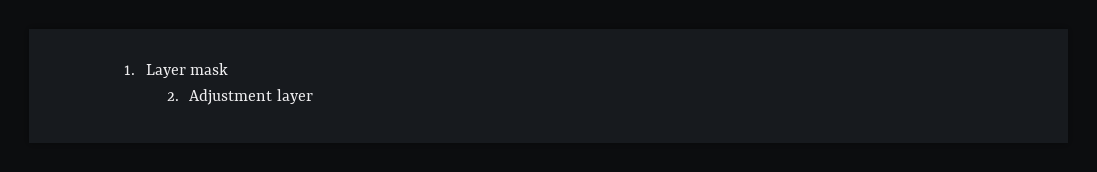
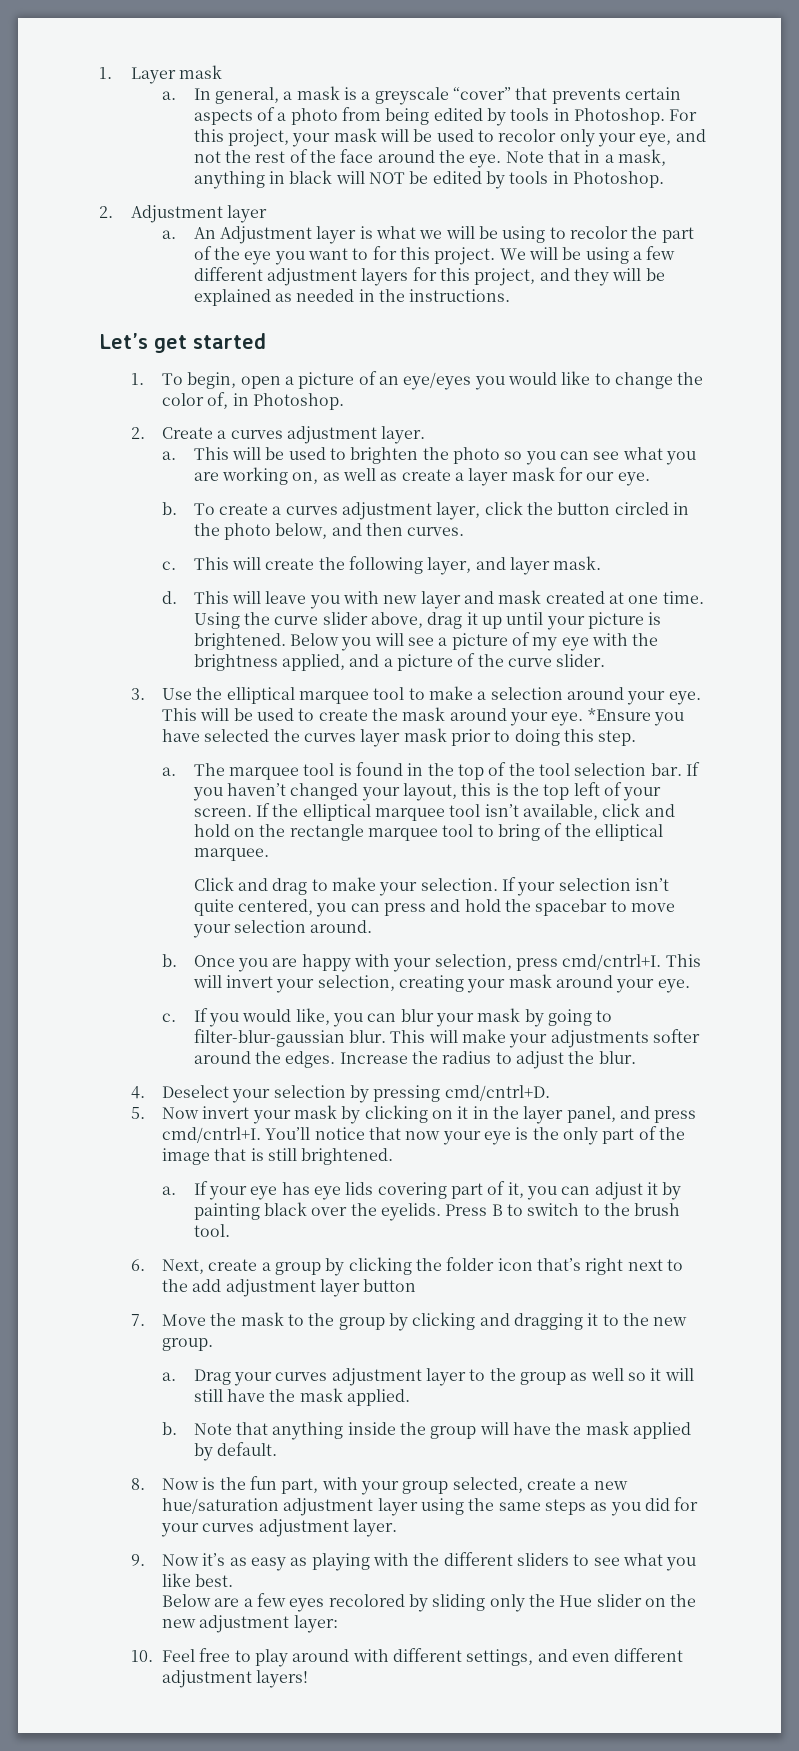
+ a. In general, a mask is a greyscale “cover” that prevents certain aspects of a photo from being edited by tools in Photoshop. For this project, your mask will be used to recolor only your eye, and not the rest of the face around the eye. Note that in a mask, anything in black will NOT be edited by tools in Photoshop.
  2. Adjustment layer
+ a. An Adjustment layer is what we will be using to recolor the part of the eye you want to for this project. We will be using a few different adjustment layers for this project, and they will be explained as needed in the instructions.
+ Let’s get started
+ 1. To begin, open a picture of an eye/eyes you would like to change the color of, in Photoshop.
+ 2. Create a curves adjustment layer.
+ a. This will be used to brighten the photo so you can see what you are working on, as well as create a layer mask for our eye.
+ b. To create a curves adjustment layer, click the button circled in the photo below, and then curves.
+ c. This will create the following layer, and layer mask.
+ d. This will leave you with new layer and mask created at one time. Using the curve slider above, drag it up until your picture is brightened. Below you will see a picture of my eye with the brightness applied, and a picture of the curve slider.
+ 3. Use the elliptical marquee tool to make a selection around your eye. This will be used to create the mask around your eye. *Ensure you have selected the curves layer mask prior to doing this step.
+ a. The marquee tool is found in the top of the tool selection bar. If you haven’t changed your layout, this is the top left of your screen. If the elliptical marquee tool isn’t available, click and hold on the rectangle marquee tool to bring of the elliptical marquee.
+ Click and drag to make your selection. If your selection isn’t quite centered, you can press and hold the spacebar to move your selection around.
+ b. Once you are happy with your selection, press cmd/cntrl+I. This will invert your selection, creating your mask around your eye.
+ c. If you would like, you can blur your mask by going to filter-blur-gaussian blur. This will make your adjustments softer around the edges. Increase the radius to adjust the blur.
+ 4. Deselect your selection by pressing cmd/cntrl+D.
+ 5. Now invert your mask by clicking on it in the layer panel, and press cmd/cntrl+I. You’ll notice that now your eye is the only part of the image that is still brightened.
+ a. If your eye has eye lids covering part of it, you can adjust it by painting black over the eyelids. Press B to switch to the brush tool.
+ 6. Next, create a group by clicking the folder icon that’s right next to the add adjustment layer button
+ 7. Move the mask to the group by clicking and dragging it to the new group.
+ a. Drag your curves adjustment layer to the group as well so it will still have the mask applied.
+ b. Note that anything inside the group will have the mask applied by default.
+ 8. Now is the fun part, with your group selected, create a new hue/saturation adjustment layer using the same steps as you did for your curves adjustment layer.
+ 9. Now it’s as easy as playing with the different sliders to see what you like best.
+ Below are a few eyes recolored by sliding only the Hue slider on the new adjustment layer:
+ 10. Feel free to play around with different settings, and even different adjustment layers!

